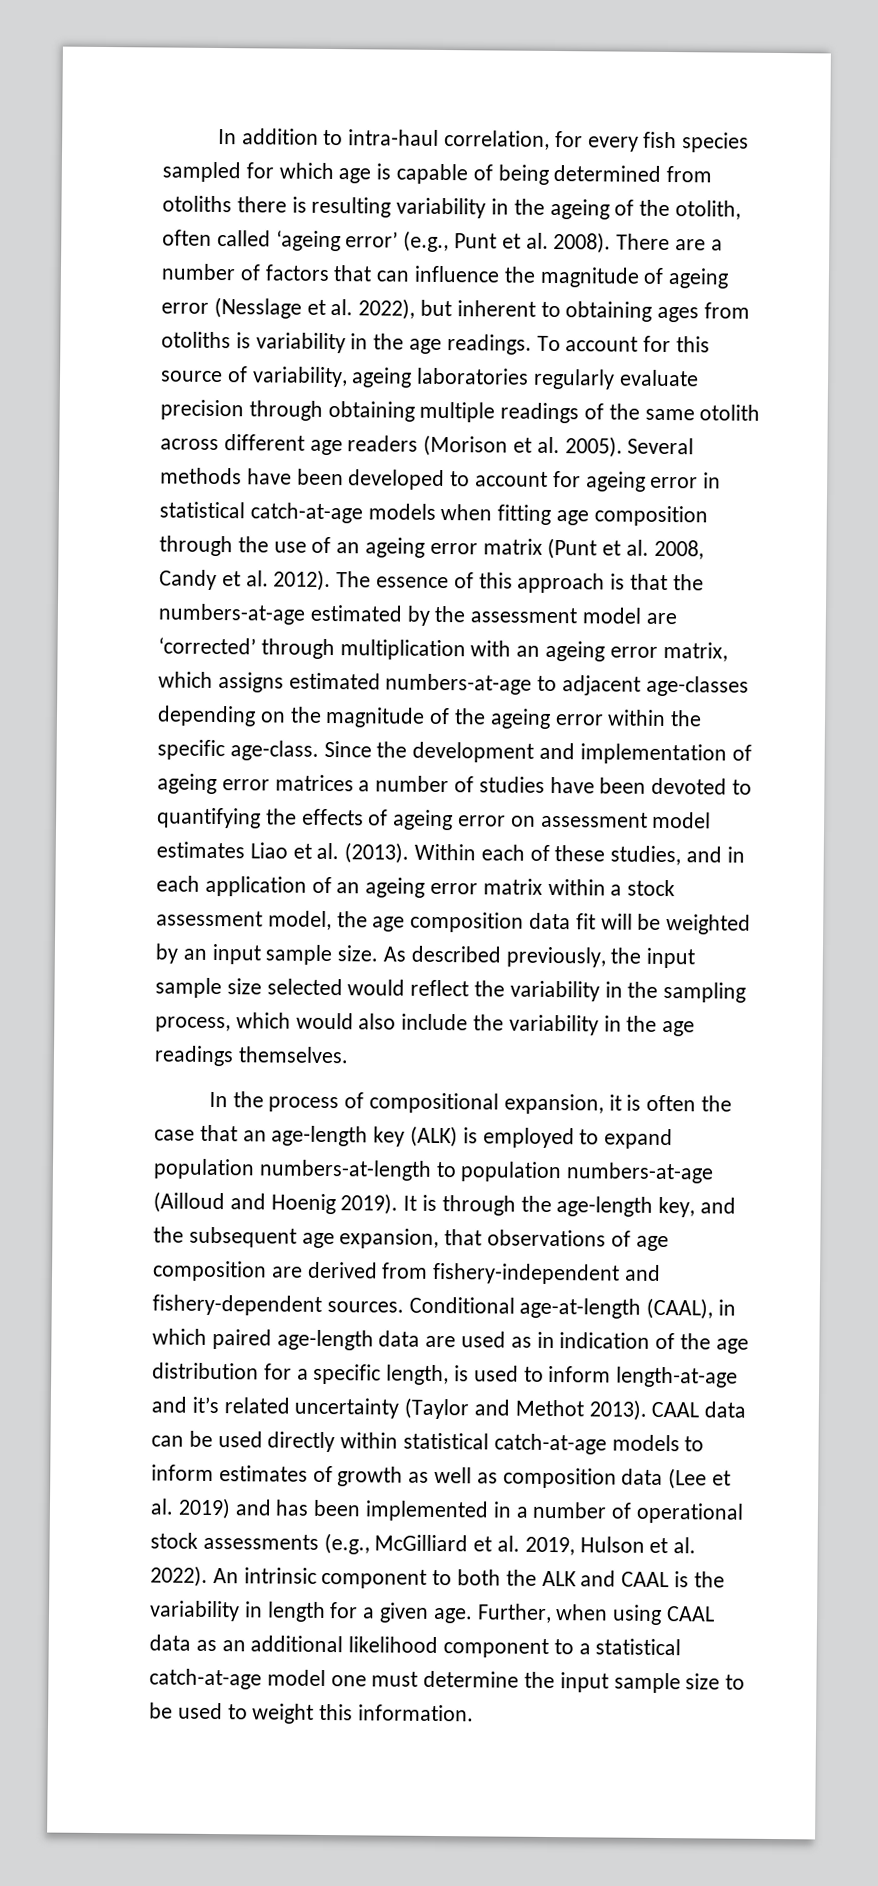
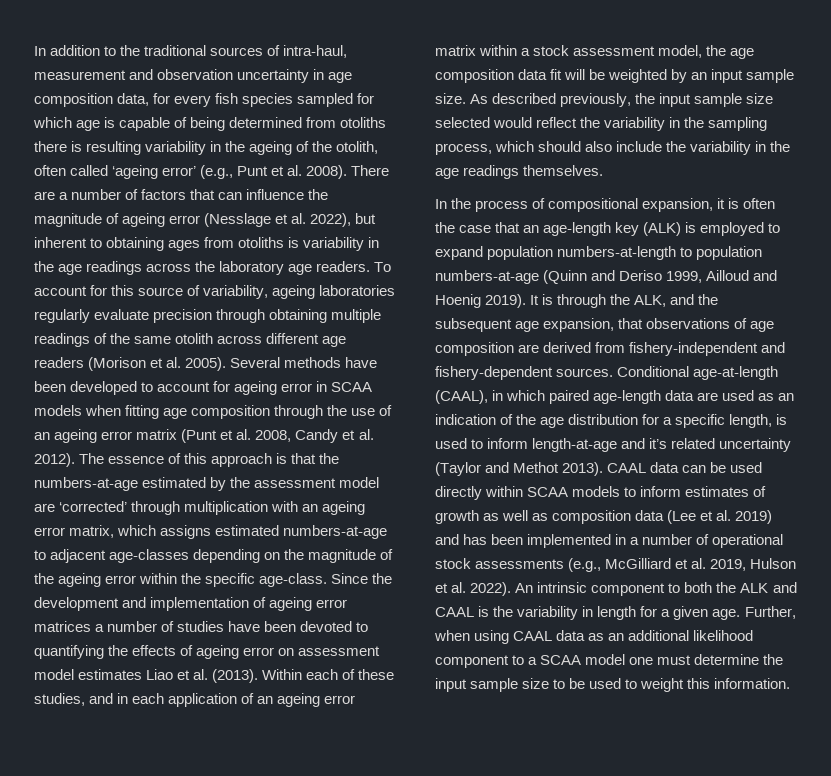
- In addition to intra-haul correlation, for every fish species sampled for which age is capable of being determined from otoliths there is resulting variability in the ageing of the otolith, often called ‘ageing error’ (e.g., Punt et al. 2008).
+ In addition to the traditional sources of intra-haul, measurement and observation uncertainty in age composition data, for every fish species sampled for which age is capable of being determined from otoliths there is resulting variability in the ageing of the otolith, often called ‘ageing error’ (e.g., Punt et al. 2008).
- There are a number of factors that can influence the magnitude of ageing error (Nesslage et al. 2022), but inherent to obtaining ages from otoliths is variability in the age readings.
+ There are a number of factors that can influence the magnitude of ageing error (Nesslage et al. 2022), but inherent to obtaining ages from otoliths is variability in the age readings across the laboratory age readers.
- Several methods have been developed to account for ageing error in statistical catch-at-age models when fitting age composition through the use of an ageing error matrix (Punt et al. 2008, Candy et al. 2012).
+ Several methods have been developed to account for ageing error in SCAA models when fitting age composition through the use of an ageing error matrix (Punt et al. 2008, Candy et al. 2012).
- As described previously, the input sample size selected would reflect the variability in the sampling process, which would also include the variability in the age readings themselves.
+ As described previously, the input sample size selected would reflect the variability in the sampling process, which should also include the variability in the age readings themselves.
- In the process of compositional expansion, it is often the case that an age-length key (ALK) is employed to expand population numbers-at-length to population numbers-at-age (Ailloud and Hoenig 2019).
+ In the process of compositional expansion, it is often the case that an age-length key (ALK) is employed to expand population numbers-at-length to population numbers-at-age (Quinn and Deriso 1999, Ailloud and Hoenig 2019).
- It is through the age-length key, and the subsequent age expansion, that observations of age composition are derived from fishery-independent and fishery-dependent sources.
+ It is through the ALK, and the subsequent age expansion, that observations of age composition are derived from fishery-independent and fishery-dependent sources.
- Conditional age-at-length (CAAL), in which paired age-length data are used as in indication of the age distribution for a specific length, is used to inform length-at-age and it’s related uncertainty (Taylor and Methot 2013).
+ Conditional age-at-length (CAAL), in which paired age-length data are used as an indication of the age distribution for a specific length, is used to inform length-at-age and it’s related uncertainty (Taylor and Methot 2013).
- CAAL data can be used directly within statistical catch-at-age models to inform estimates of growth as well as composition data (Lee et al. 2019) and has been implemented in a number of operational stock assessments (e.g., McGilliard et al. 2019, Hulson et al. 2022).
+ CAAL data can be used directly within SCAA models to inform estimates of growth as well as composition data (Lee et al. 2019) and has been implemented in a number of operational stock assessments (e.g., McGilliard et al. 2019, Hulson et al. 2022).
- Further, when using CAAL data as an additional likelihood component to a statistical catch-at-age model one must determine the input sample size to be used to weight this information.
+ Further, when using CAAL data as an additional likelihood component to a SCAA model one must determine the input sample size to be used to weight this information.

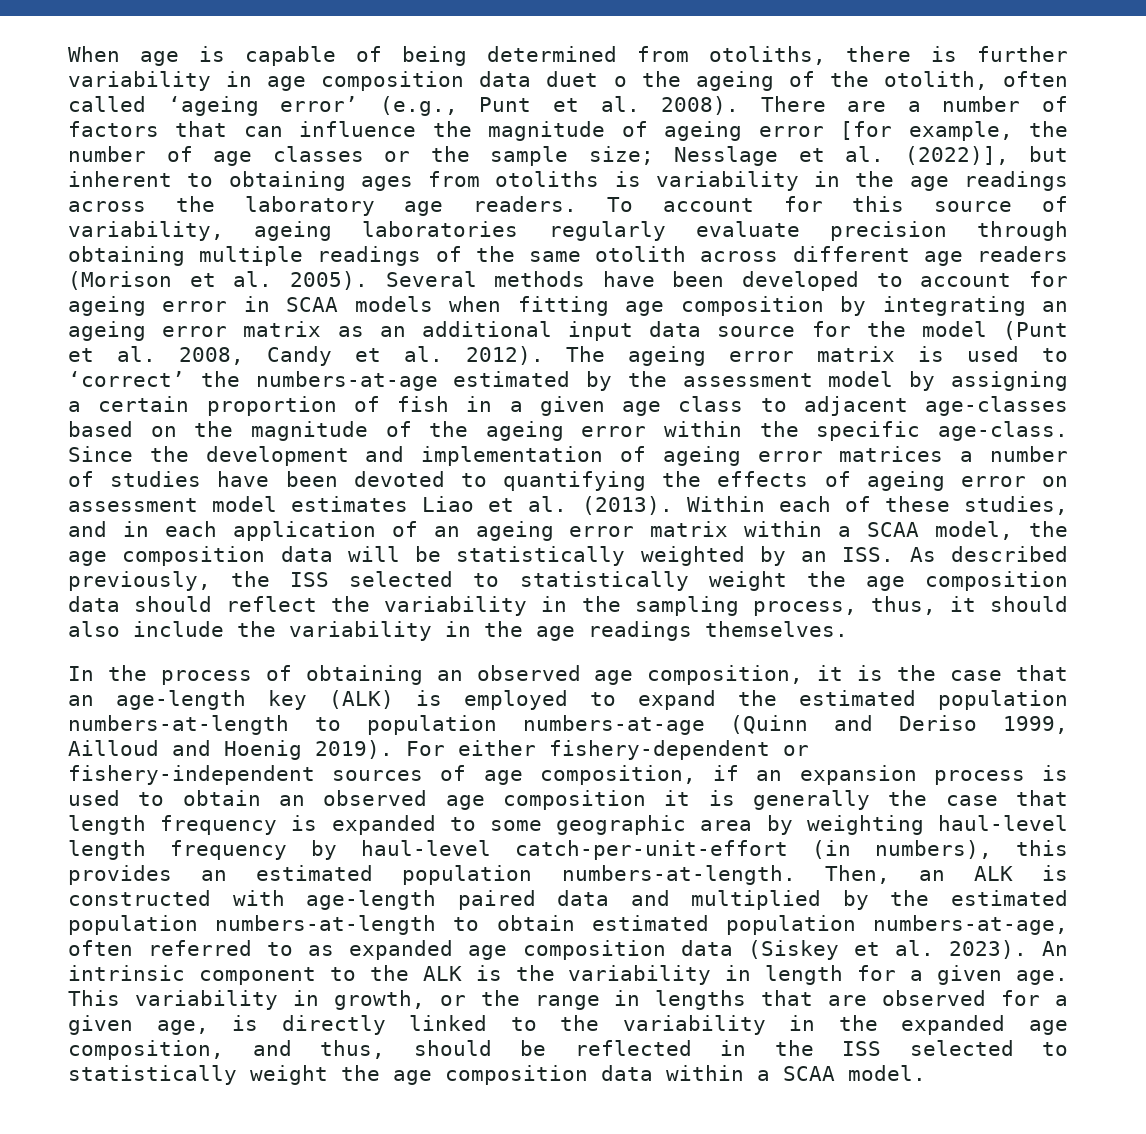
- In addition to the traditional sources of intra-haul, measurement and observation uncertainty in age composition data, for every fish species sampled for which age is capable of being determined from otoliths there is resulting variability in the ageing of the otolith, often called ‘ageing error’ (e.g., Punt et al. 2008).
+ When age is capable of being determined from otoliths, there is further variability in age composition data duet o the ageing of the otolith, often called ‘ageing error’ (e.g., Punt et al. 2008).
- There are a number of factors that can influence the magnitude of ageing error (Nesslage et al. 2022), but inherent to obtaining ages from otoliths is variability in the age readings across the laboratory age readers.
+ There are a number of factors that can influence the magnitude of ageing error [for example, the number of age classes or the sample size; Nesslage et al. (2022)], but inherent to obtaining ages from otoliths is variability in the age readings across the laboratory age readers.
- Several methods have been developed to account for ageing error in SCAA models when fitting age composition through the use of an ageing error matrix (Punt et al. 2008, Candy et al. 2012).
+ Several methods have been developed to account for ageing error in SCAA models when fitting age composition by integrating an ageing error matrix as an additional input data source for the model (Punt et al. 2008, Candy et al. 2012).
- The essence of this approach is that the numbers-at-age estimated by the assessment model are ‘corrected’ through multiplication with an ageing error matrix, which assigns estimated numbers-at-age to adjacent age-classes depending on the magnitude of the ageing error within the specific age-class.
+ The ageing error matrix is used to ‘correct’ the numbers-at-age estimated by the assessment model by assigning a certain proportion of fish in a given age class to adjacent age-classes based on the magnitude of the ageing error within the specific age-class.
- Within each of these studies, and in each application of an ageing error matrix within a stock assessment model, the age composition data fit will be weighted by an input sample size. As described previously, the input sample size selected would reflect the variability in the sampling process, which should also include the variability in the age readings themselves.
+ Within each of these studies, and in each application of an ageing error matrix within a SCAA model, the age composition data will be statistically weighted by an ISS. As described previously, the ISS selected to statistically weight the age composition data should reflect the variability in the sampling process, thus, it should also include the variability in the age readings themselves.
- In the process of compositional expansion, it is often the case that an age-length key (ALK) is employed to expand population numbers-at-length to population numbers-at-age (Quinn and Deriso 1999, Ailloud and Hoenig 2019).
+ In the process of obtaining an observed age composition, it is the case that an age-length key (ALK) is employed to expand the estimated population numbers-at-length to population numbers-at-age (Quinn and Deriso 1999, Ailloud and Hoenig 2019).
- It is through the ALK, and the subsequent age expansion, that observations of age composition are derived from fishery-independent and fishery-dependent sources. Conditional age-at-length (CAAL), in which paired age-length data are used as an indication of the age distribution for a specific length, is used to inform length-at-age and it’s related uncertainty (Taylor and Methot 2013). CAAL data can be used directly within SCAA models to inform estimates of growth as well as composition data (Lee et al. 2019) and has been implemented in a number of operational stock assessments (e.g., McGilliard et al. 2019, Hulson et al. 2022).
+ For either fishery-dependent or fishery-independent sources of age composition, if an expansion process is used to obtain an observed age composition it is generally the case that length frequency is expanded to some geographic area by weighting haul-level length frequency by haul-level catch-per-unit-effort (in numbers), this provides an estimated population numbers-at-length. Then, an ALK is constructed with age-length paired data and multiplied by the estimated population numbers-at-length to obtain estimated population numbers-at-age, often referred to as expanded age composition data (Siskey et al. 2023).
- An intrinsic component to both the ALK and CAAL is the variability in length for a given age.
+ An intrinsic component to the ALK is the variability in length for a given age.
- Further, when using CAAL data as an additional likelihood component to a SCAA model one must determine the input sample size to be used to weight this information.
+ This variability in growth, or the range in lengths that are observed for a given age, is directly linked to the variability in the expanded age composition, and thus, should be reflected in the ISS selected to statistically weight the age composition data within a SCAA model.

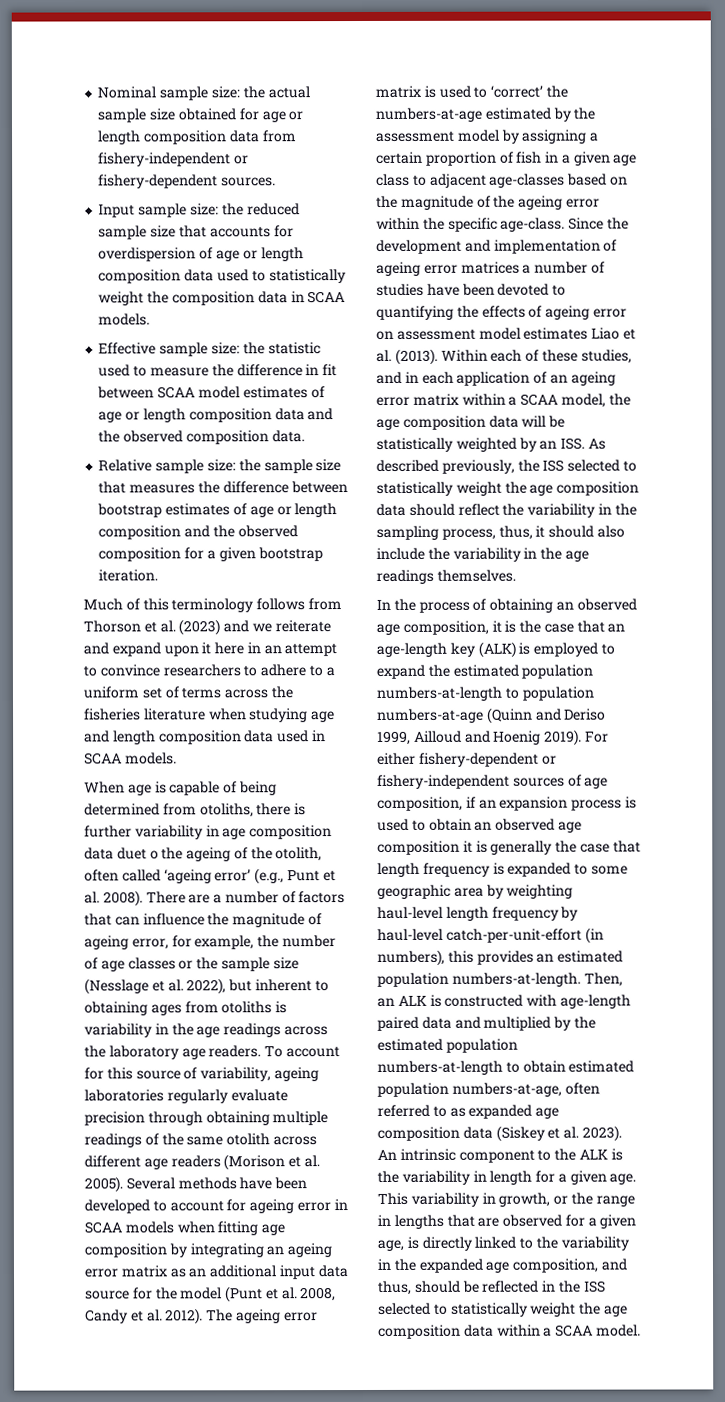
+ Nominal sample size: the actual sample size obtained for age or length composition data from fishery-independent or fishery-dependent sources.
+ Input sample size: the reduced sample size that accounts for overdispersion of age or length composition data used to statistically weight the composition data in SCAA models.
+ Effective sample size: the statistic used to measure the difference in fit between SCAA model estimates of age or length composition data and the observed composition data.
+ Relative sample size: the sample size that measures the difference between bootstrap estimates of age or length composition and the observed composition for a given bootstrap iteration.
+ Much of this terminology follows from Thorson et al. (2023) and we reiterate and expand upon it here in an attempt to convince researchers to adhere to a uniform set of terms across the fisheries literature when studying age and length composition data used in SCAA models.
- There are a number of factors that can influence the magnitude of ageing error [for example, the number of age classes or the sample size; Nesslage et al. (2022)], but inherent to obtaining ages from otoliths is variability in the age readings across the laboratory age readers.
+ There are a number of factors that can influence the magnitude of ageing error, for example, the number of age classes or the sample size (Nesslage et al. 2022), but inherent to obtaining ages from otoliths is variability in the age readings across the laboratory age readers.

